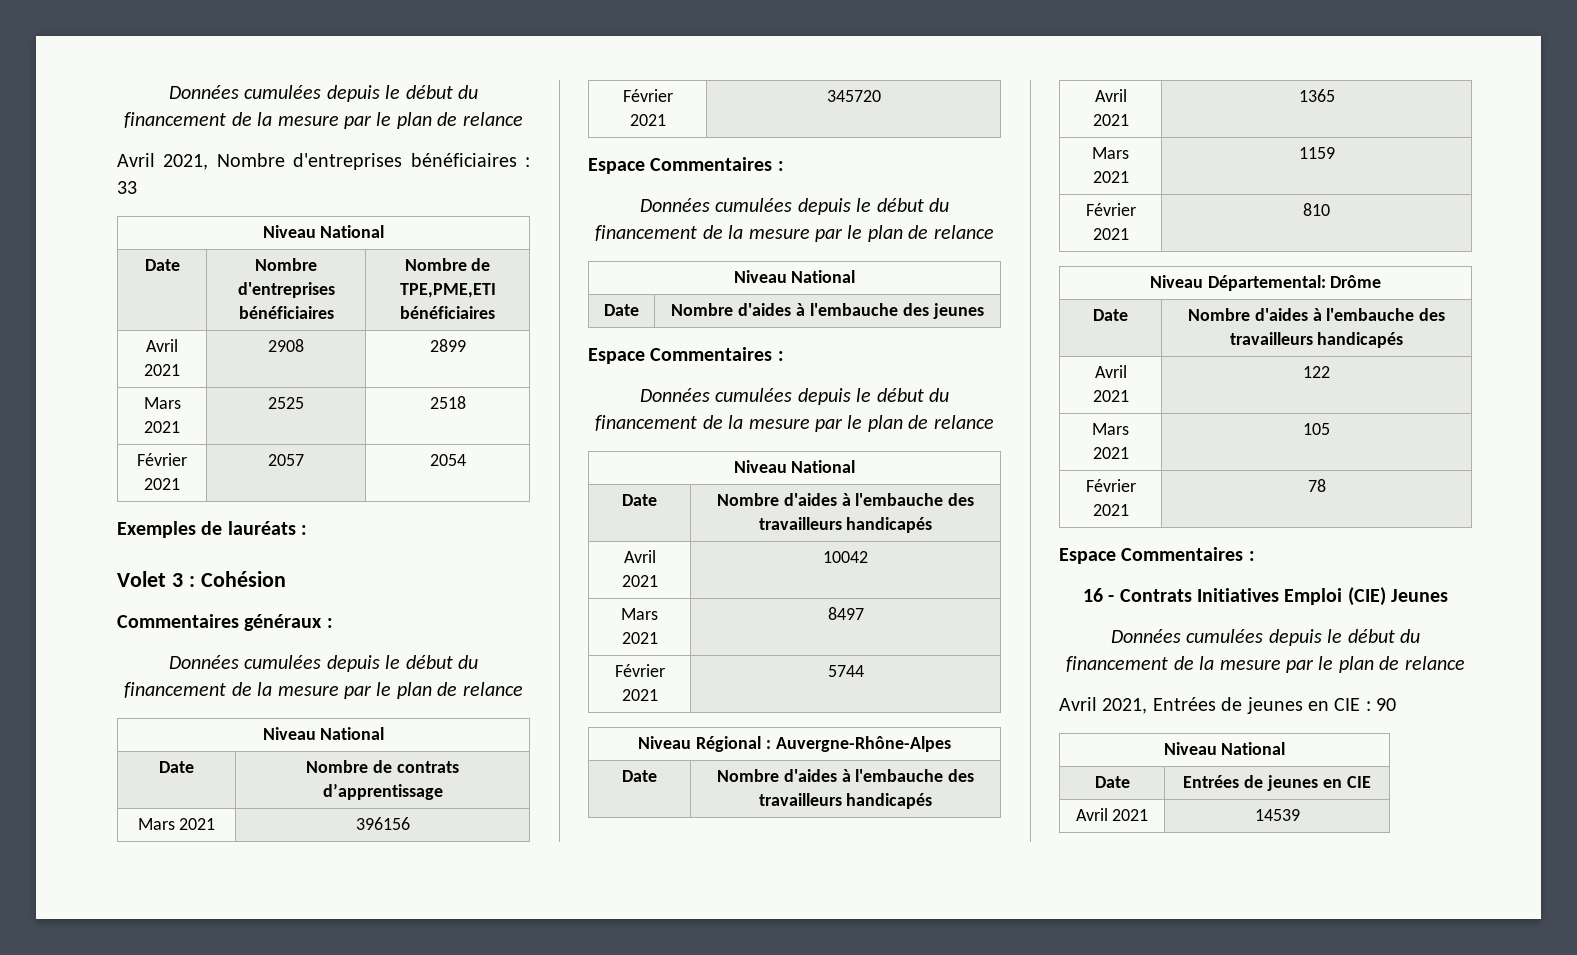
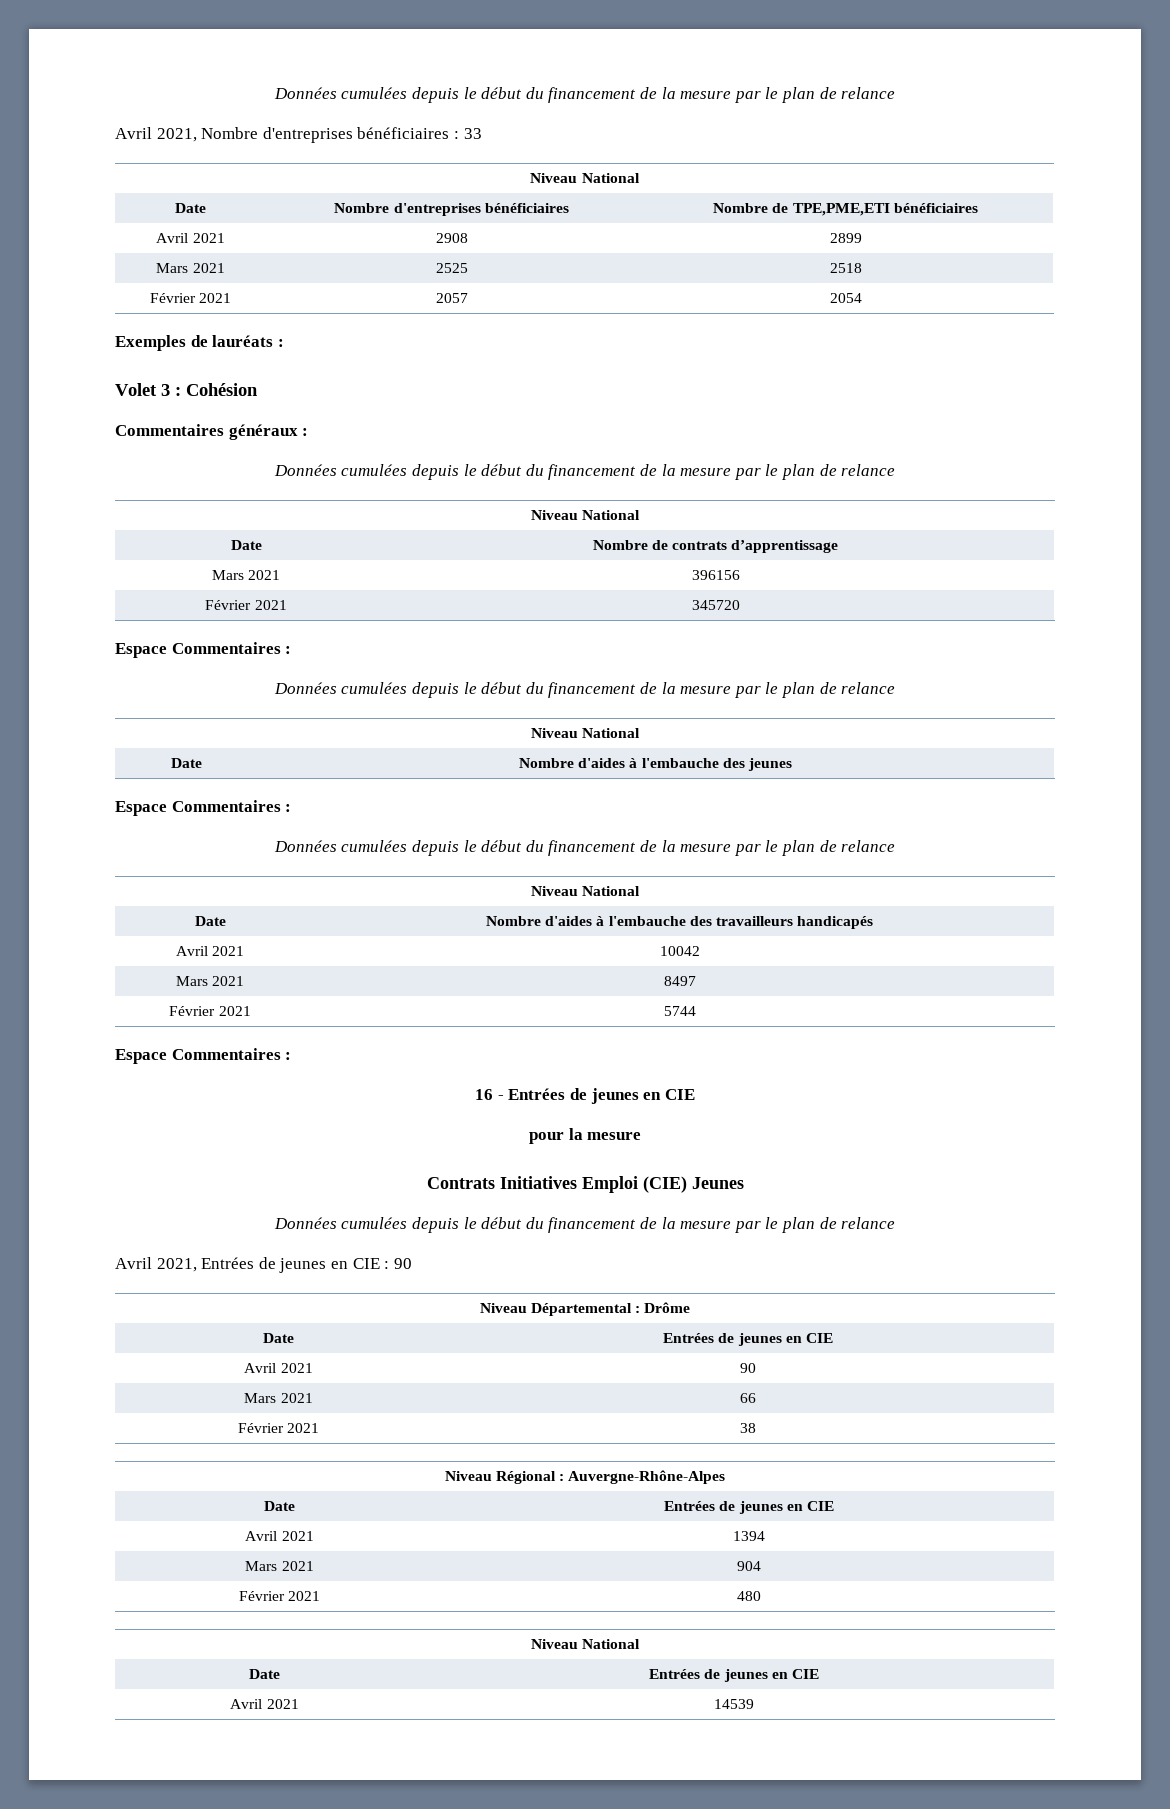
- Niveau Régional : Auvergne-Rhône-Alpes
- Date | Nombre d'aides à l'embauche des travailleurs handicapés
- Avril 2021 | 1365
- Mars 2021 | 1159
- Février 2021 | 810
- Niveau Départemental: Drôme
- Date | Nombre d'aides à l'embauche des travailleurs handicapés
- Avril 2021 | 122
- Mars 2021 | 105
- Février 2021 | 78
- 16 - Contrats Initiatives Emploi (CIE) Jeunes
+ 16 - Entrées de jeunes en CIE
+ pour la mesure
+ Contrats Initiatives Emploi (CIE) Jeunes
+ Niveau Départemental : Drôme
+ Date | Entrées de jeunes en CIE
+ Avril 2021 | 90
+ Mars 2021 | 66
+ Février 2021 | 38
+ Niveau Régional : Auvergne-Rhône-Alpes
+ Date | Entrées de jeunes en CIE
+ Avril 2021 | 1394
+ Mars 2021 | 904
+ Février 2021 | 480

